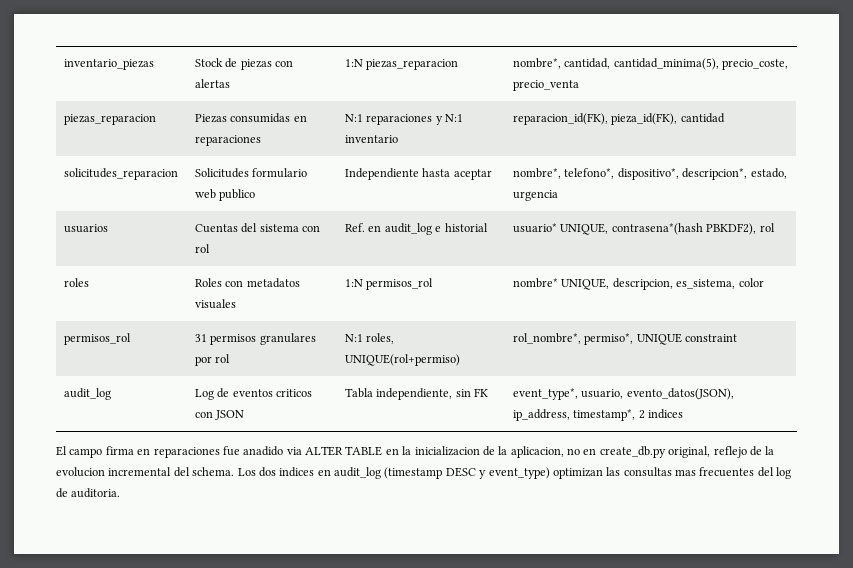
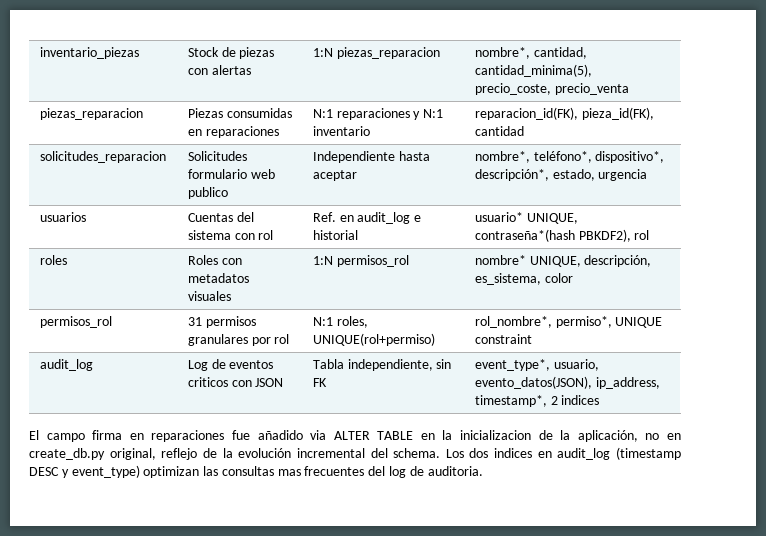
- solicitudes_reparacion | Solicitudes formulario web publico | Independiente hasta aceptar | nombre*, telefono*, dispositivo*, descripcion*, estado, urgencia
+ solicitudes_reparacion | Solicitudes formulario web publico | Independiente hasta aceptar | nombre*, teléfono*, dispositivo*, descripción*, estado, urgencia
- usuarios | Cuentas del sistema con rol | Ref. en audit_log e historial | usuario* UNIQUE, contrasena*(hash PBKDF2), rol
+ usuarios | Cuentas del sistema con rol | Ref. en audit_log e historial | usuario* UNIQUE, contraseña*(hash PBKDF2), rol
- roles | Roles con metadatos visuales | 1:N permisos_rol | nombre* UNIQUE, descripcion, es_sistema, color
+ roles | Roles con metadatos visuales | 1:N permisos_rol | nombre* UNIQUE, descripción, es_sistema, color
- El campo firma en reparaciones fue anadido via ALTER TABLE en la inicializacion de la aplicacion, no en create_db.py original, reflejo de la evolucion incremental del schema.
+ El campo firma en reparaciones fue añadido via ALTER TABLE en la inicializacion de la aplicación, no en create_db.py original, reflejo de la evolución incremental del schema.

